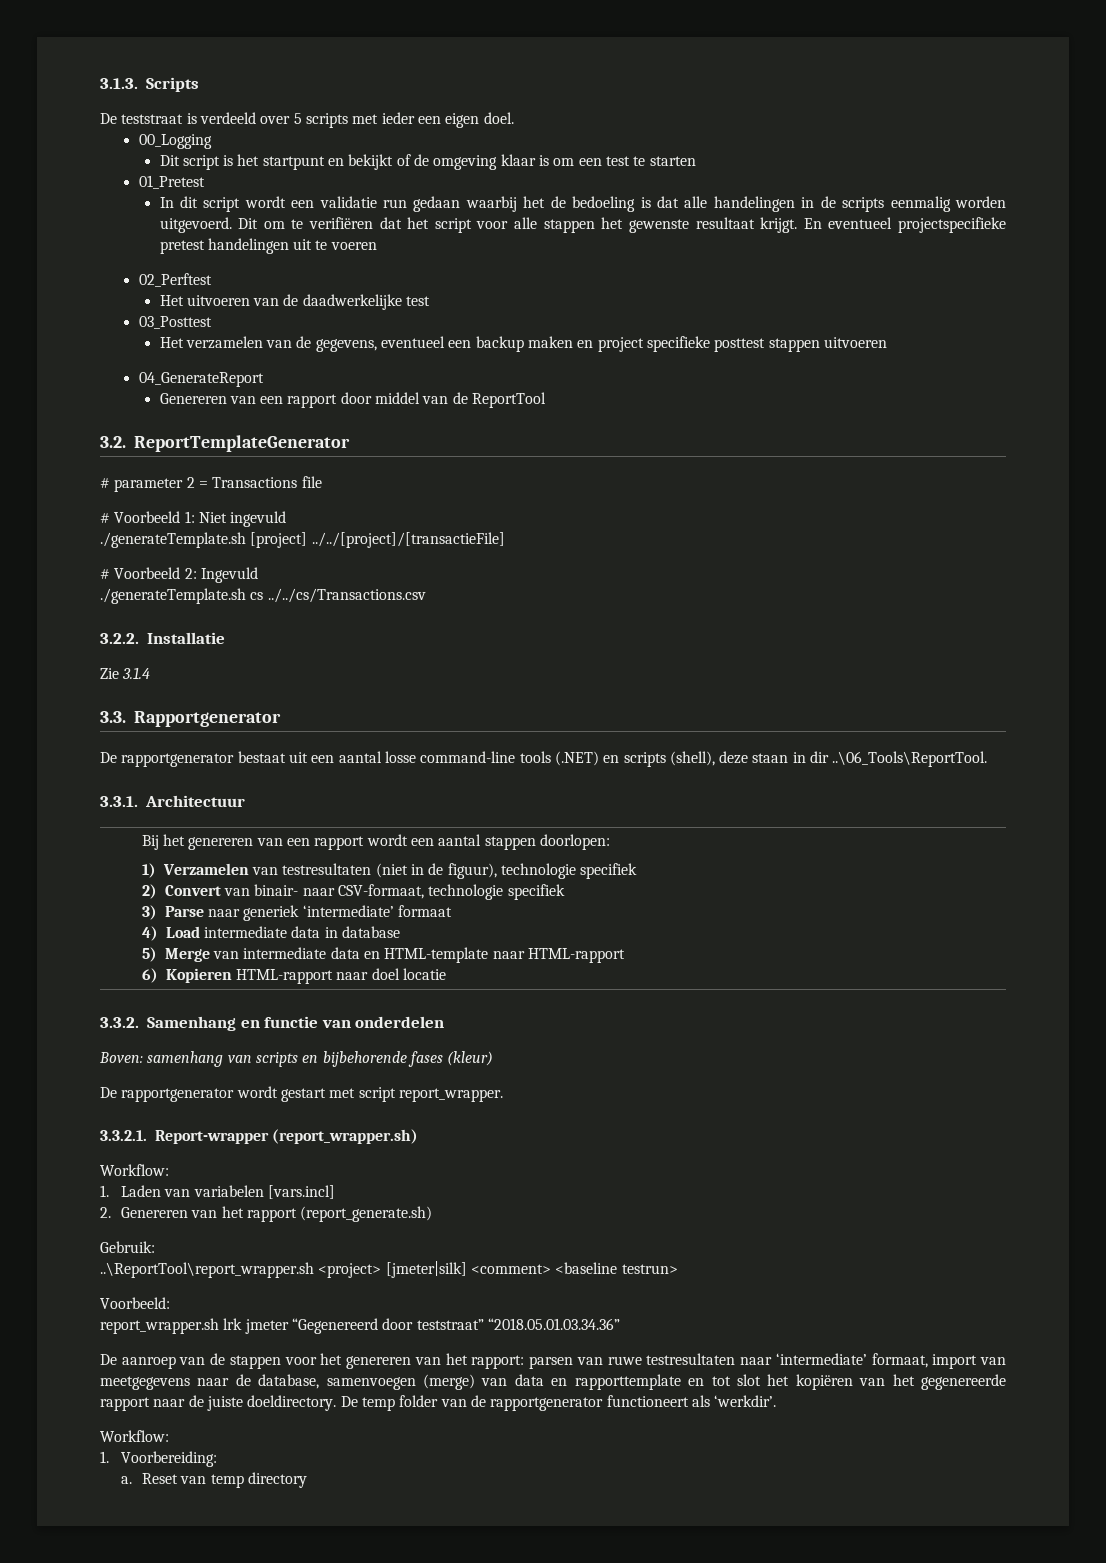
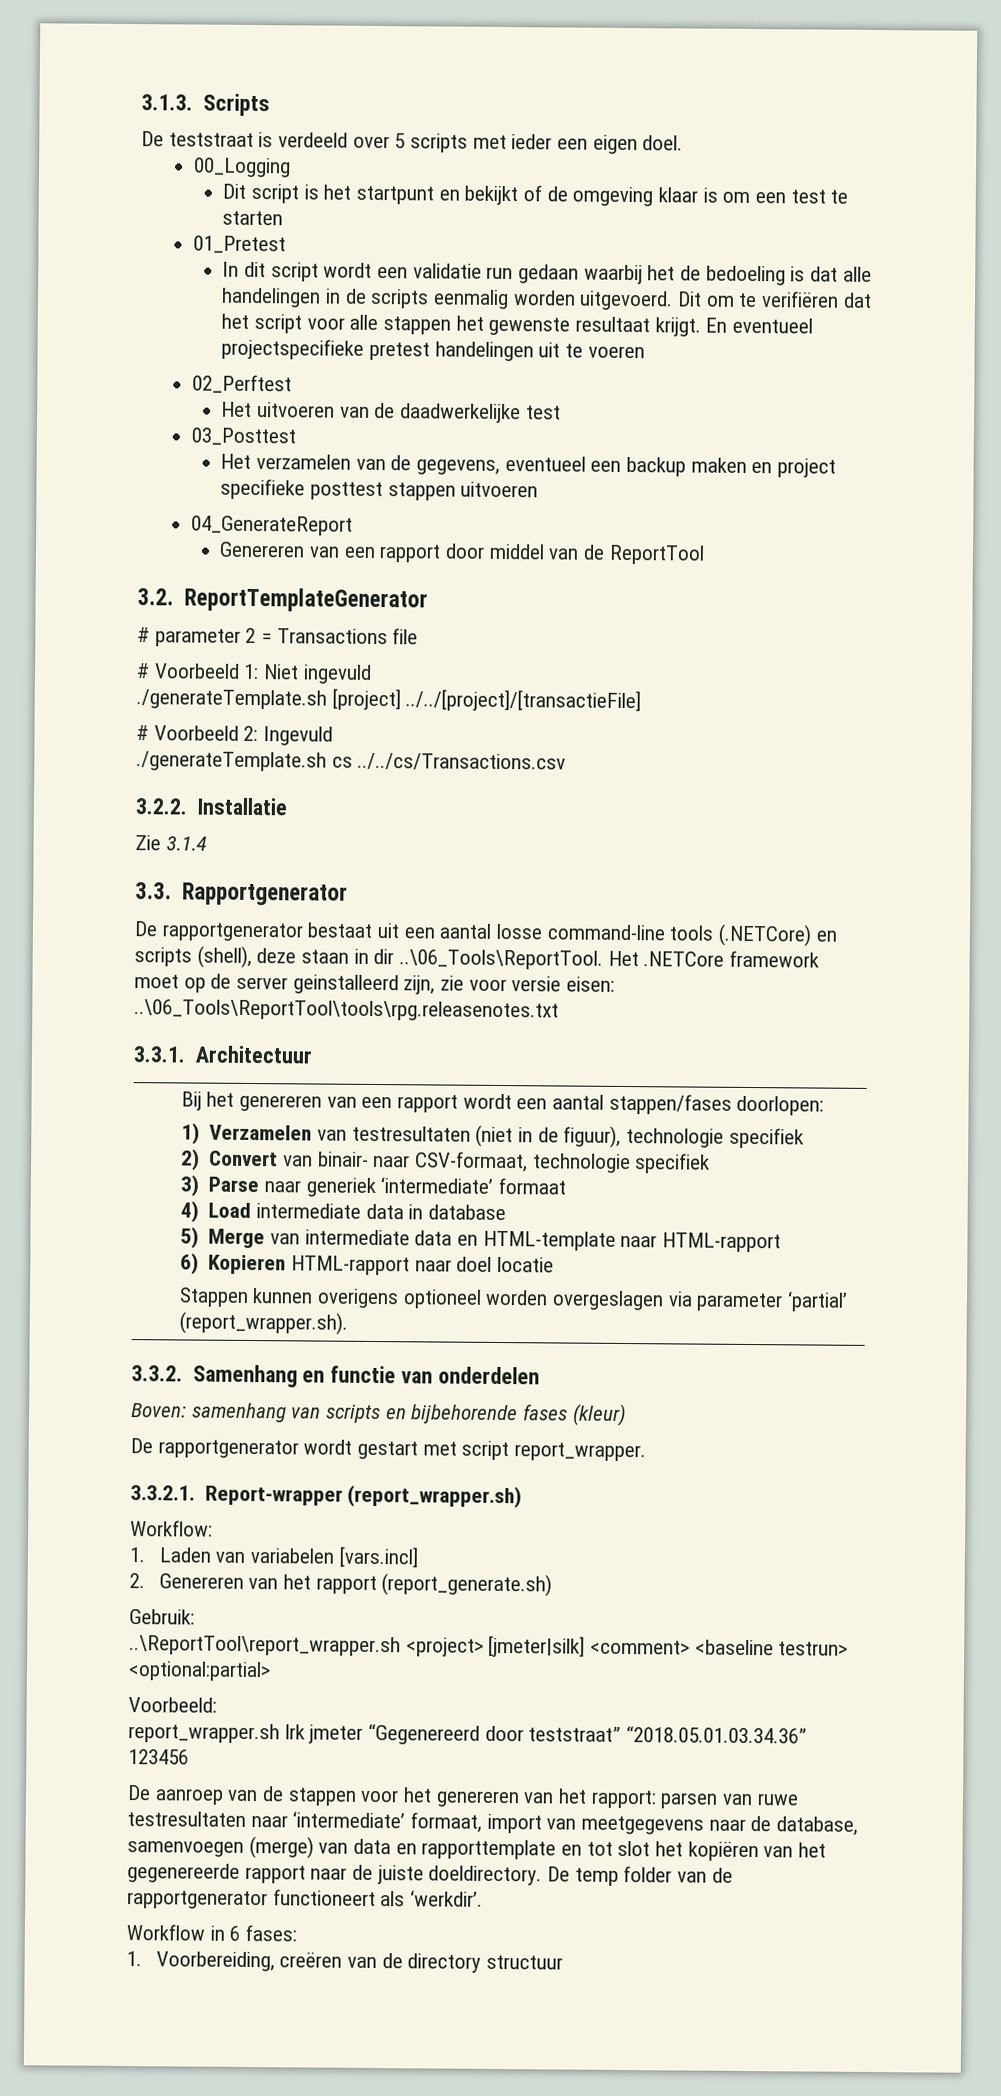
- De rapportgenerator bestaat uit een aantal losse command-line tools (.NET) en scripts (shell), deze staan in dir ..\06_Tools\ReportTool.
+ De rapportgenerator bestaat uit een aantal losse command-line tools (.NETCore) en scripts (shell), deze staan in dir ..\06_Tools\ReportTool. Het .NETCore framework moet op de server geinstalleerd zijn, zie voor versie eisen: ..\06_Tools\ReportTool\tools\rpg.releasenotes.txt
- Bij het genereren van een rapport wordt een aantal stappen doorlopen:
+ Bij het genereren van een rapport wordt een aantal stappen/fases doorlopen:
+ Stappen kunnen overigens optioneel worden overgeslagen via parameter ‘partial’ (report_wrapper.sh).
- ..\ReportTool\report_wrapper.sh <project> [jmeter|silk] <comment> <baseline testrun>
+ ..\ReportTool\report_wrapper.sh <project> [jmeter|silk] <comment> <baseline testrun> <optional:partial>
- report_wrapper.sh lrk jmeter “Gegenereerd door teststraat” “2018.05.01.03.34.36”
+ report_wrapper.sh lrk jmeter “Gegenereerd door teststraat” “2018.05.01.03.34.36” 123456
  De temp folder van de rapportgenerator functioneert als ‘werkdir’.
- Workflow:
- 1. Voorbereiding:
- a. Reset van temp directory
+ Workflow in 6 fases:
+ 1. Voorbereiding, creëren van de directory structuur

